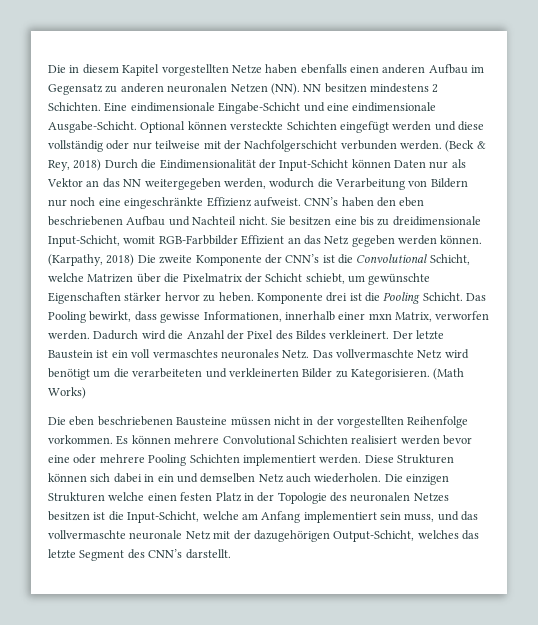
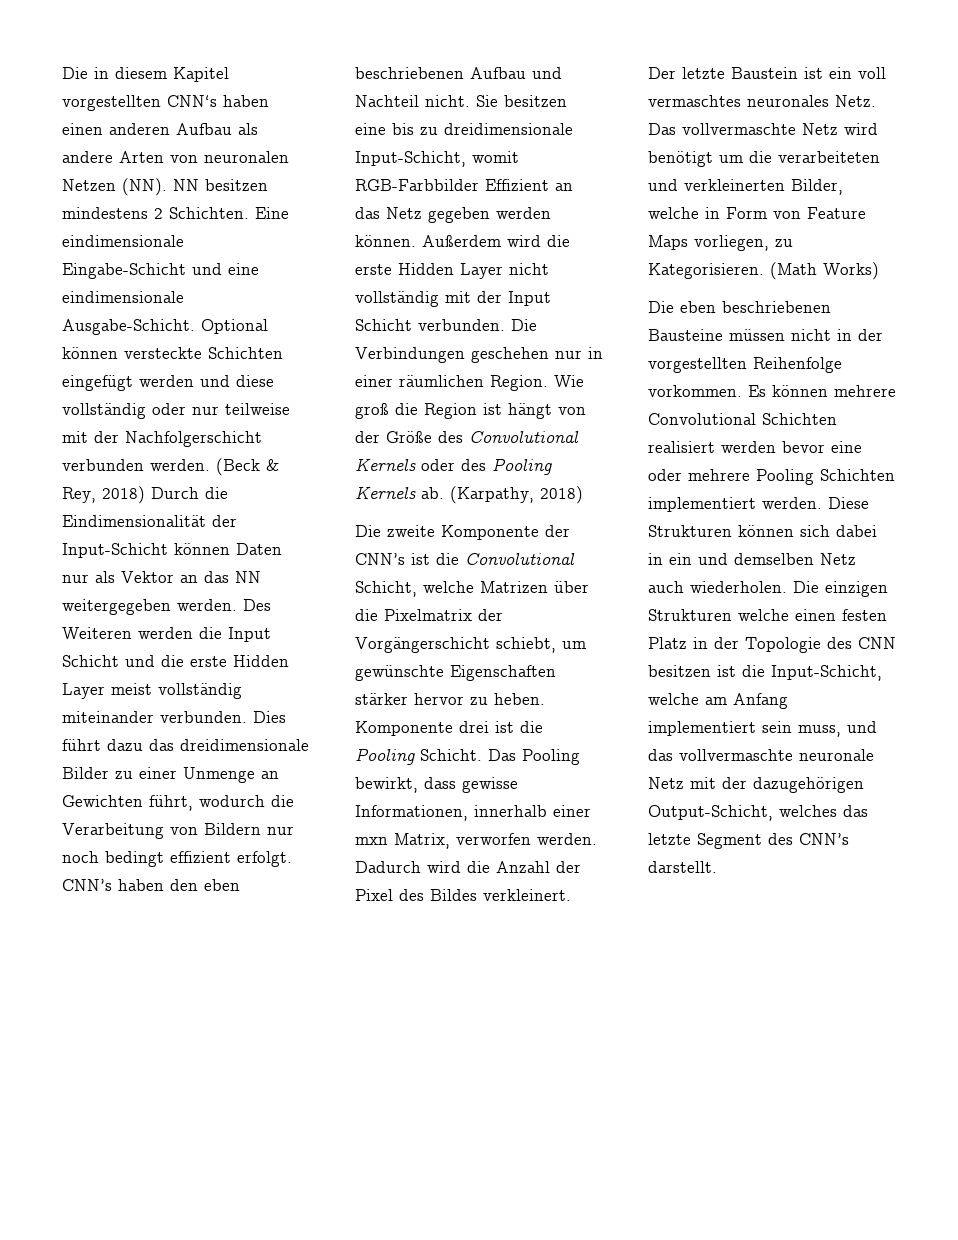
- Die in diesem Kapitel vorgestellten Netze haben ebenfalls einen anderen Aufbau im Gegensatz zu anderen neuronalen Netzen (NN). NN besitzen mindestens 2 Schichten.
+ Die in diesem Kapitel vorgestellten CNN‘s haben einen anderen Aufbau als andere Arten von neuronalen Netzen (NN). NN besitzen mindestens 2 Schichten.
- (Beck & Rey, 2018) Durch die Eindimensionalität der Input-Schicht können Daten nur als Vektor an das NN weitergegeben werden, wodurch die Verarbeitung von Bildern nur noch eine eingeschränkte Effizienz aufweist.
+ (Beck & Rey, 2018) Durch die Eindimensionalität der Input-Schicht können Daten nur als Vektor an das NN weitergegeben werden. Des Weiteren werden die Input Schicht und die erste Hidden Layer meist vollständig miteinander verbunden. Dies führt dazu das dreidimensionale Bilder zu einer Unmenge an Gewichten führt, wodurch die Verarbeitung von Bildern nur noch bedingt effizient erfolgt.
+ Außerdem wird die erste Hidden Layer nicht vollständig mit der Input Schicht verbunden. Die Verbindungen geschehen nur in einer räumlichen Region. Wie groß die Region ist hängt von der Größe des Convolutional Kernels oder des Pooling Kernels ab.
- (Karpathy, 2018) Die zweite Komponente der CNN’s ist die Convolutional Schicht, welche Matrizen über die Pixelmatrix der Schicht schiebt, um gewünschte Eigenschaften stärker hervor zu heben.
+ (Karpathy, 2018)
+ Die zweite Komponente der CNN’s ist die Convolutional Schicht, welche Matrizen über die Pixelmatrix der Vorgängerschicht schiebt, um gewünschte Eigenschaften stärker hervor zu heben.
- Das vollvermaschte Netz wird benötigt um die verarbeiteten und verkleinerten Bilder zu Kategorisieren.
+ Das vollvermaschte Netz wird benötigt um die verarbeiteten und verkleinerten Bilder, welche in Form von Feature Maps vorliegen, zu Kategorisieren.
- Die einzigen Strukturen welche einen festen Platz in der Topologie des neuronalen Netzes besitzen ist die Input-Schicht, welche am Anfang implementiert sein muss, und das vollvermaschte neuronale Netz mit der dazugehörigen Output-Schicht, welches das letzte Segment des CNN’s darstellt.
+ Die einzigen Strukturen welche einen festen Platz in der Topologie des CNN besitzen ist die Input-Schicht, welche am Anfang implementiert sein muss, und das vollvermaschte neuronale Netz mit der dazugehörigen Output-Schicht, welches das letzte Segment des CNN’s darstellt.

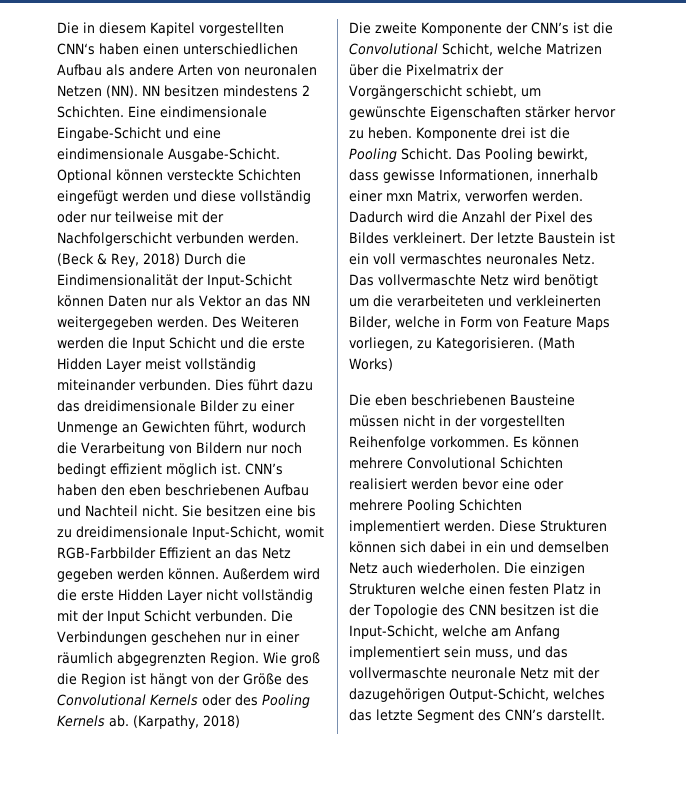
- Die in diesem Kapitel vorgestellten CNN‘s haben einen anderen Aufbau als andere Arten von neuronalen Netzen (NN). NN besitzen mindestens 2 Schichten.
+ Die in diesem Kapitel vorgestellten CNN‘s haben einen unterschiedlichen Aufbau als andere Arten von neuronalen Netzen (NN). NN besitzen mindestens 2 Schichten.
- Dies führt dazu das dreidimensionale Bilder zu einer Unmenge an Gewichten führt, wodurch die Verarbeitung von Bildern nur noch bedingt effizient erfolgt.
+ Dies führt dazu das dreidimensionale Bilder zu einer Unmenge an Gewichten führt, wodurch die Verarbeitung von Bildern nur noch bedingt effizient möglich ist.
- Die Verbindungen geschehen nur in einer räumlichen Region.
+ Die Verbindungen geschehen nur in einer räumlich abgegrenzten Region.

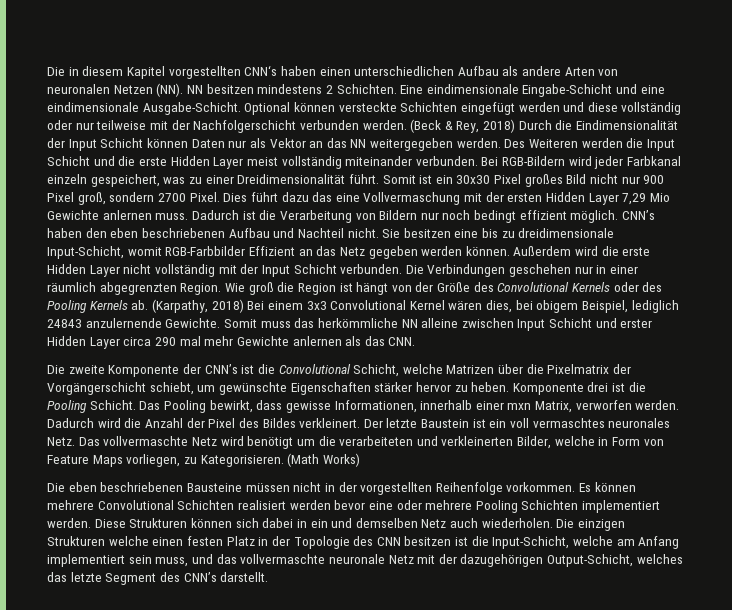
- (Beck & Rey, 2018) Durch die Eindimensionalität der Input-Schicht können Daten nur als Vektor an das NN weitergegeben werden.
+ (Beck & Rey, 2018) Durch die Eindimensionalität der Input Schicht können Daten nur als Vektor an das NN weitergegeben werden.
- Dies führt dazu das dreidimensionale Bilder zu einer Unmenge an Gewichten führt, wodurch die Verarbeitung von Bildern nur noch bedingt effizient möglich ist.
+ Bei RGB-Bildern wird jeder Farbkanal einzeln gespeichert, was zu einer Dreidimensionalität führt. Somit ist ein 30x30 Pixel großes Bild nicht nur 900 Pixel groß, sondern 2700 Pixel. Dies führt dazu das eine Vollvermaschung mit der ersten Hidden Layer 7,29 Mio Gewichte anlernen muss. Dadurch ist die Verarbeitung von Bildern nur noch bedingt effizient möglich.
- (Karpathy, 2018)
+ (Karpathy, 2018) Bei einem 3x3 Convolutional Kernel wären dies, bei obigem Beispiel, lediglich 24843 anzulernende Gewichte. Somit muss das herkömmliche NN alleine zwischen Input Schicht und erster Hidden Layer circa 290 mal mehr Gewichte anlernen als das CNN.

